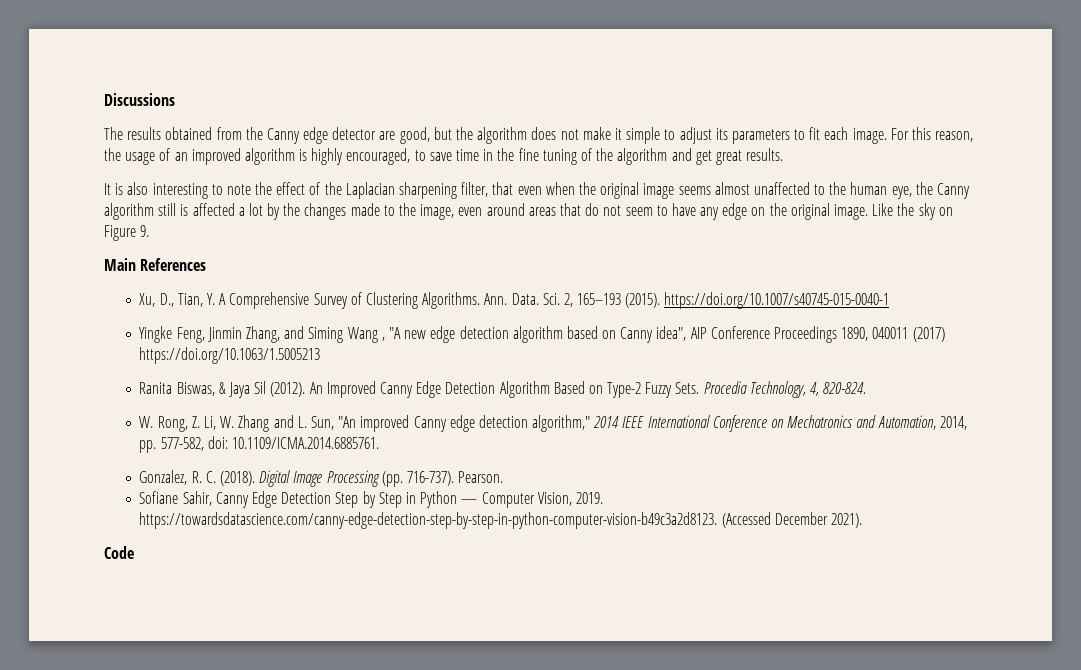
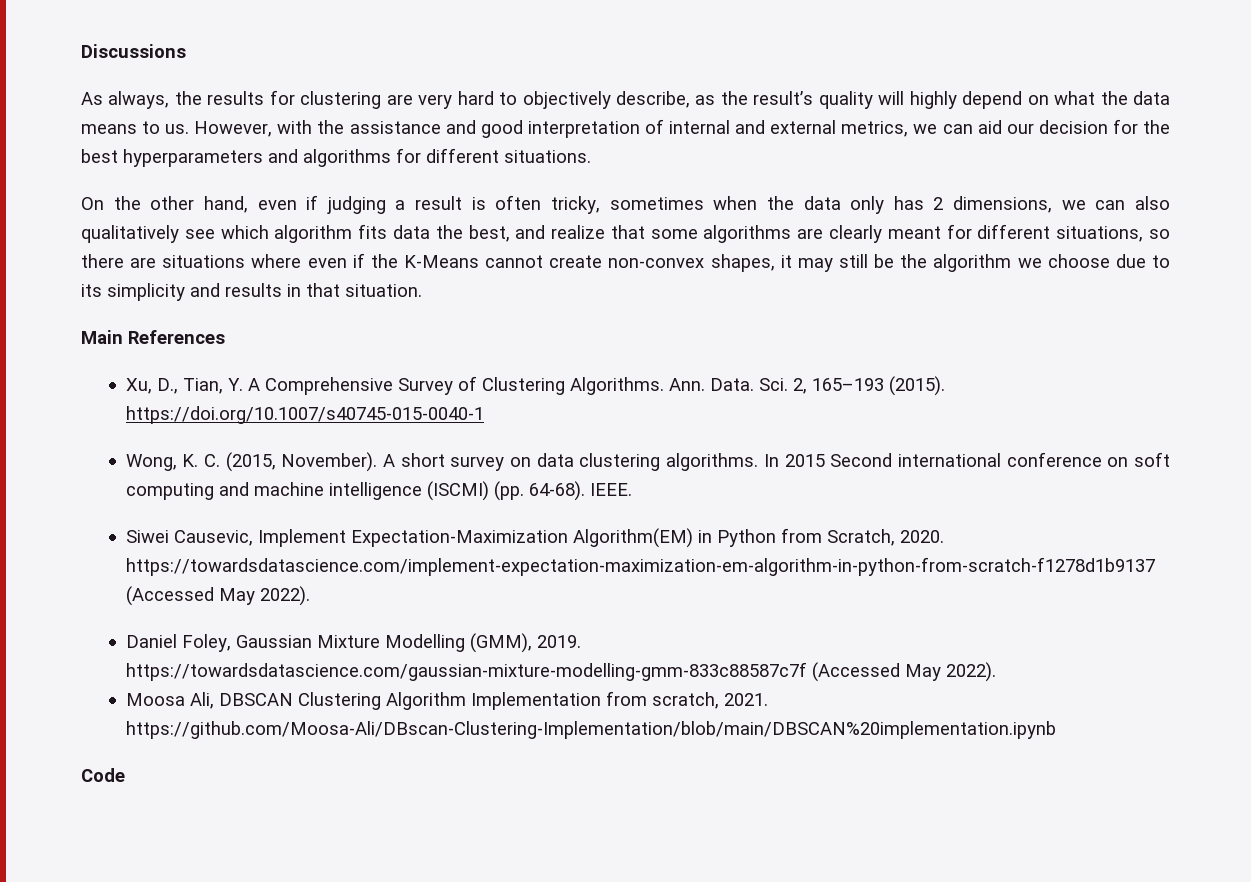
- The results obtained from the Canny edge detector are good, but the algorithm does not make it simple to adjust its parameters to fit each image. For this reason, the usage of an improved algorithm is highly encouraged, to save time in the fine tuning of the algorithm and get great results.
- It is also interesting to note the effect of the Laplacian sharpening filter, that even when the original image seems almost unaffected to the human eye, the Canny algorithm still is affected a lot by the changes made to the image, even around areas that do not seem to have any edge on the original image. Like the sky on Figure 9.
+ As always, the results for clustering are very hard to objectively describe, as the result’s quality will highly depend on what the data means to us. However, with the assistance and good interpretation of internal and external metrics, we can aid our decision for the best hyperparameters and algorithms for different situations.
+ On the other hand, even if judging a result is often tricky, sometimes when the data only has 2 dimensions, we can also qualitatively see which algorithm fits data the best, and realize that some algorithms are clearly meant for different situations, so there are situations where even if the K-Means cannot create non-convex shapes, it may still be the algorithm we choose due to its simplicity and results in that situation.
- Yingke Feng, Jinmin Zhang, and Siming Wang , "A new edge detection algorithm based on Canny idea", AIP Conference Proceedings 1890, 040011 (2017) https://doi.org/10.1063/1.5005213
- Ranita Biswas, & Jaya Sil (2012). An Improved Canny Edge Detection Algorithm Based on Type-2 Fuzzy Sets. Procedia Technology, 4, 820-824.
- W. Rong, Z. Li, W. Zhang and L. Sun, "An improved Canny edge detection algorithm," 2014 IEEE International Conference on Mechatronics and Automation, 2014, pp. 577-582, doi: 10.1109/ICMA.2014.6885761.
- Gonzalez, R. C. (2018). Digital Image Processing (pp. 716-737). Pearson.
- Sofiane Sahir, Canny Edge Detection Step by Step in Python — Computer Vision, 2019. https://towardsdatascience.com/canny-edge-detection-step-by-step-in-python-computer-vision-b49c3a2d8123. (Accessed December 2021).
+ Wong, K. C. (2015, November). A short survey on data clustering algorithms. In 2015 Second international conference on soft computing and machine intelligence (ISCMI) (pp. 64-68). IEEE.
+ Siwei Causevic, Implement Expectation-Maximization Algorithm(EM) in Python from Scratch, 2020. https://towardsdatascience.com/implement-expectation-maximization-em-algorithm-in-python-from-scratch-f1278d1b9137 (Accessed May 2022).
+ Daniel Foley, Gaussian Mixture Modelling (GMM), 2019. https://towardsdatascience.com/gaussian-mixture-modelling-gmm-833c88587c7f (Accessed May 2022).
+ Moosa Ali, DBSCAN Clustering Algorithm Implementation from scratch, 2021. https://github.com/Moosa-Ali/DBscan-Clustering-Implementation/blob/main/DBSCAN%20implementation.ipynb

